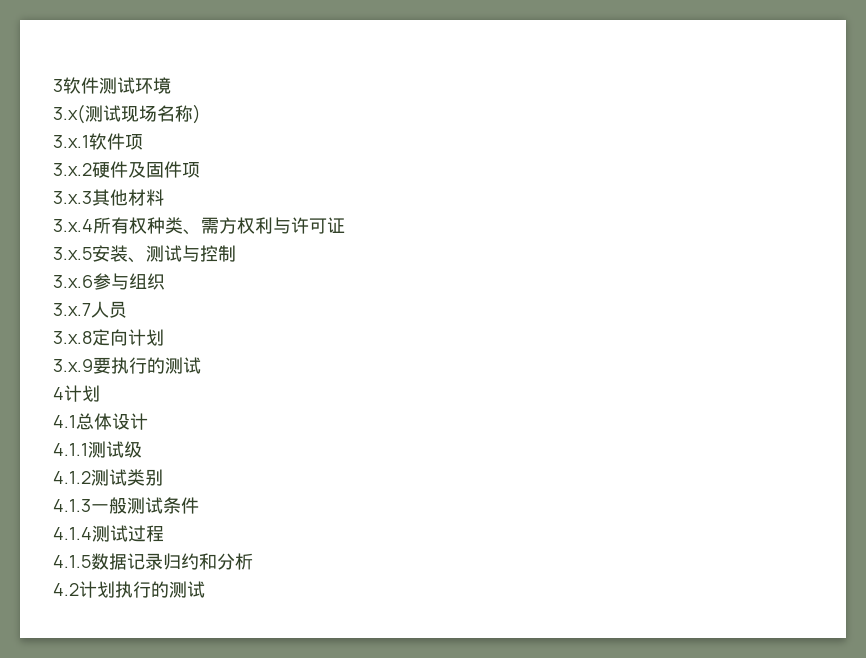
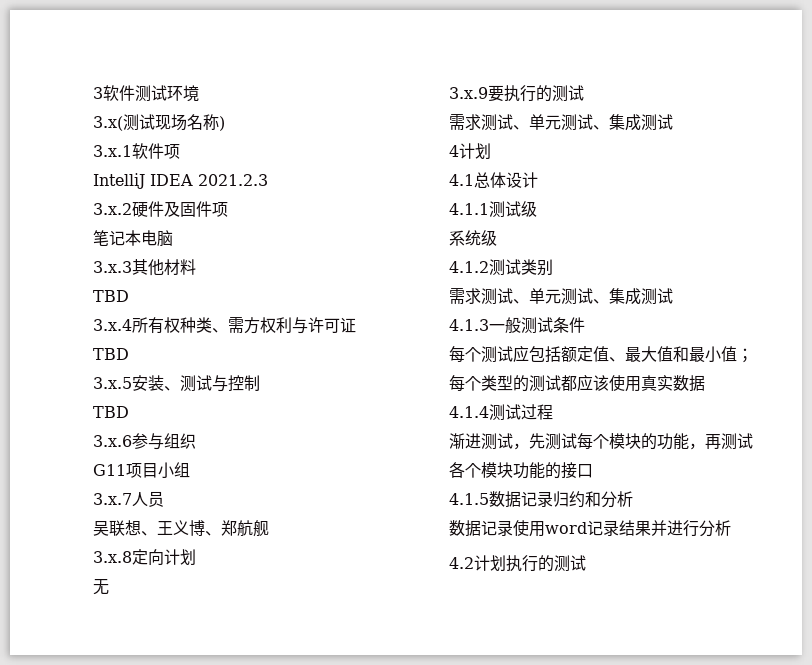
+ IntelliJ IDEA 2021.2.3
+ 笔记本电脑
  3.x.3其他材料
+ TBD
  3.x.4所有权种类、需方权利与许可证
+ TBD
  3.x.5安装、测试与控制
+ TBD
+ G11项目小组
+ 吴联想、王义博、郑航舰
+ 无
  3.x.9要执行的测试
+ 需求测试、单元测试、集成测试
+ 系统级
  4.1.2测试类别
+ 需求测试、单元测试、集成测试
  4.1.3一般测试条件
+ 每个测试应包括额定值、最大值和最小值；每个类型的测试都应该使用真实数据
  4.1.4测试过程
+ 渐进测试，先测试每个模块的功能，再测试各个模块功能的接口
+ 数据记录使用word记录结果并进行分析

